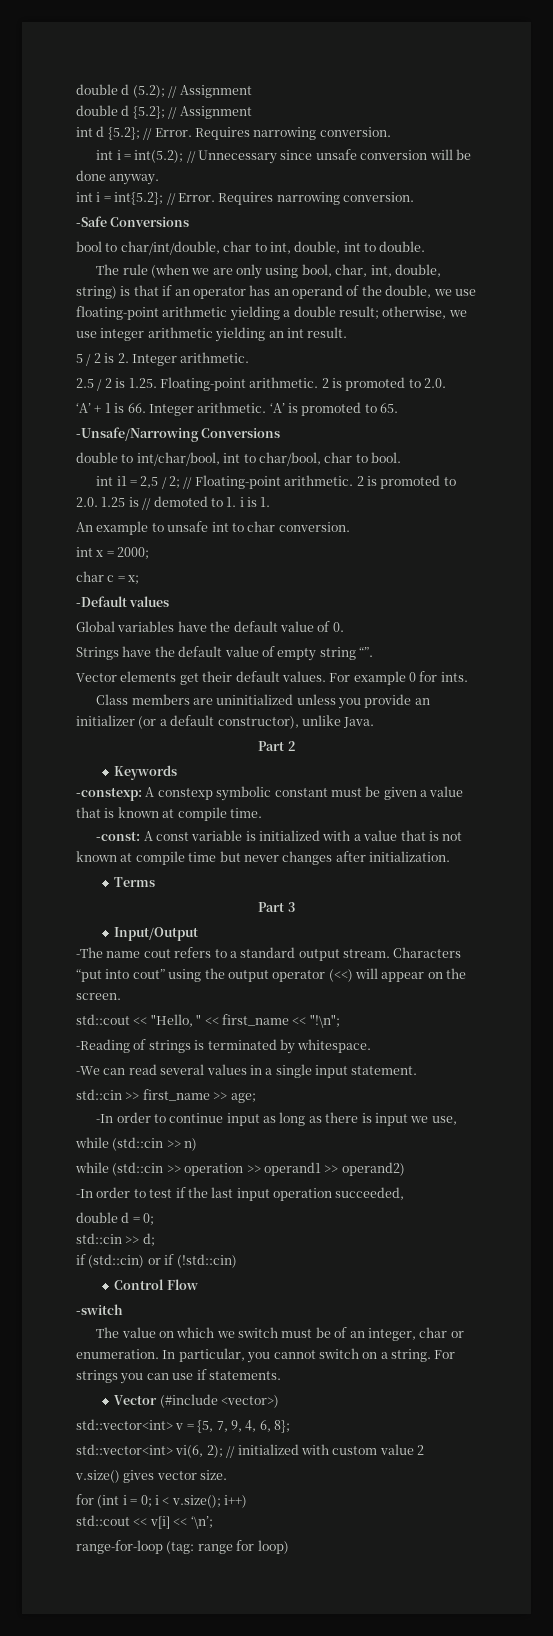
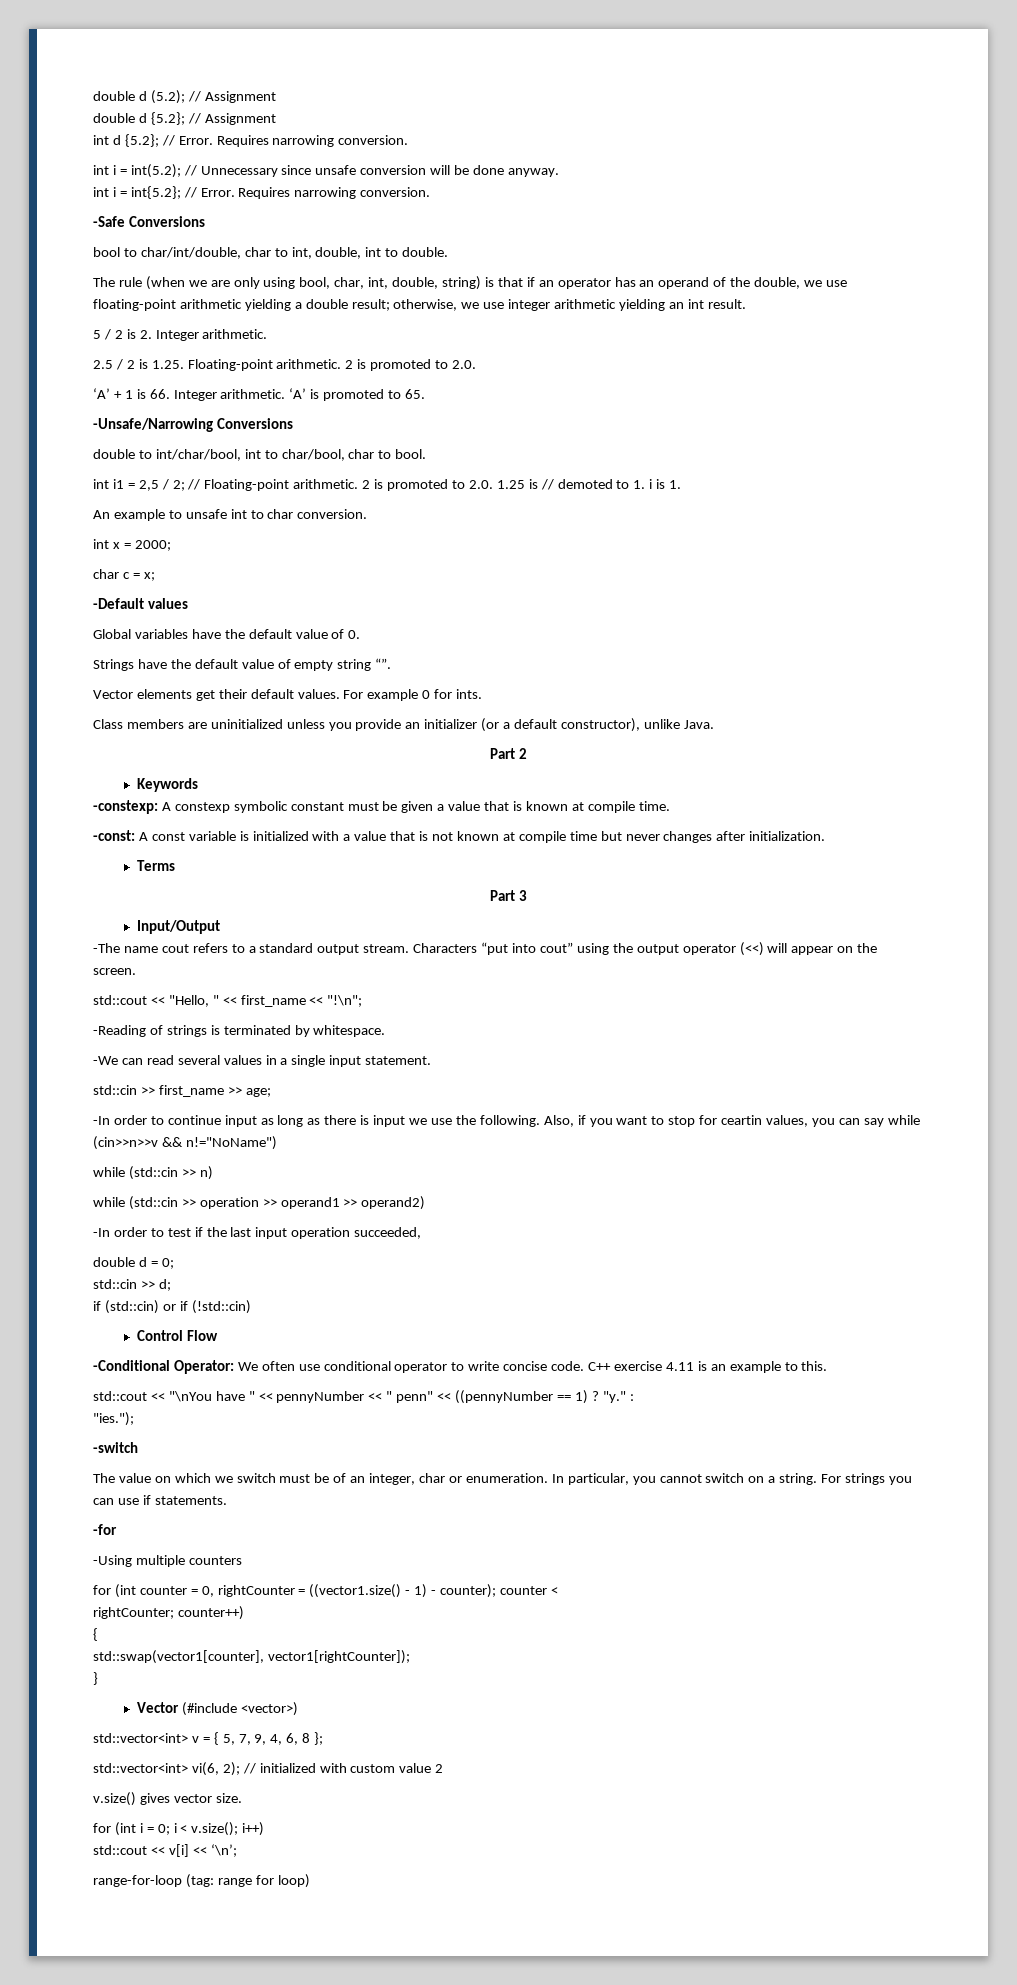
- -In order to continue input as long as there is input we use,
+ -In order to continue input as long as there is input we use the following. Also, if you want to stop for ceartin values, you can say while (cin>>n>>v && n!="NoName")
+ -Conditional Operator: We often use conditional operator to write concise code. C++ exercise 4.11 is an example to this.
+ std::cout << "\nYou have " << pennyNumber << " penn" << ((pennyNumber == 1) ? "y." :
+ "ies.");
+ -for
+ -Using multiple counters
+ for (int counter = 0, rightCounter = ((vector1.size() - 1) - counter); counter <
+ rightCounter; counter++)
+ {
+ std::swap(vector1[counter], vector1[rightCounter]);
+ }
- std::vector<int> v = {5, 7, 9, 4, 6, 8};
+ std::vector<int> v = { 5, 7, 9, 4, 6, 8 };

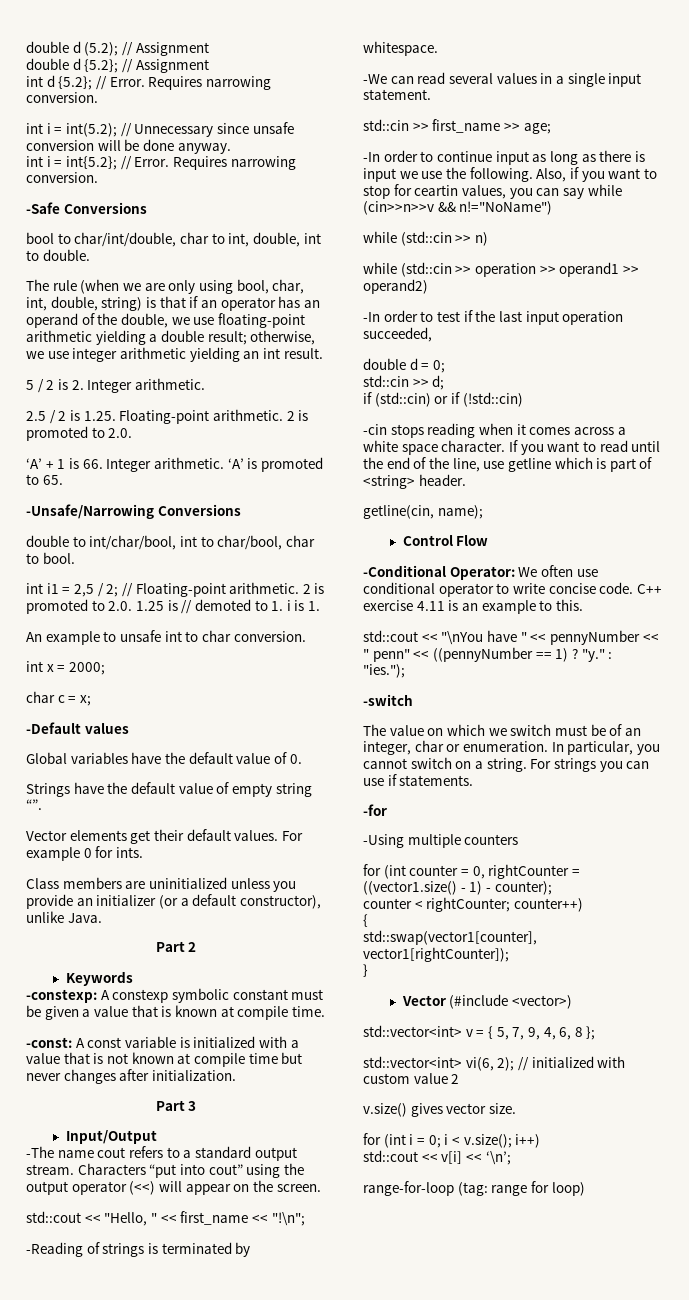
- Terms
+ -cin stops reading when it comes across a white space character. If you want to read until the end of the line, use getline which is part of <string> header.
+ getline(cin, name);
- for (int counter = 0, rightCounter = ((vector1.size() - 1) - counter); counter <
- rightCounter; counter++)
+ for (int counter = 0, rightCounter = ((vector1.size() - 1) - counter);
+ counter < rightCounter; counter++)

